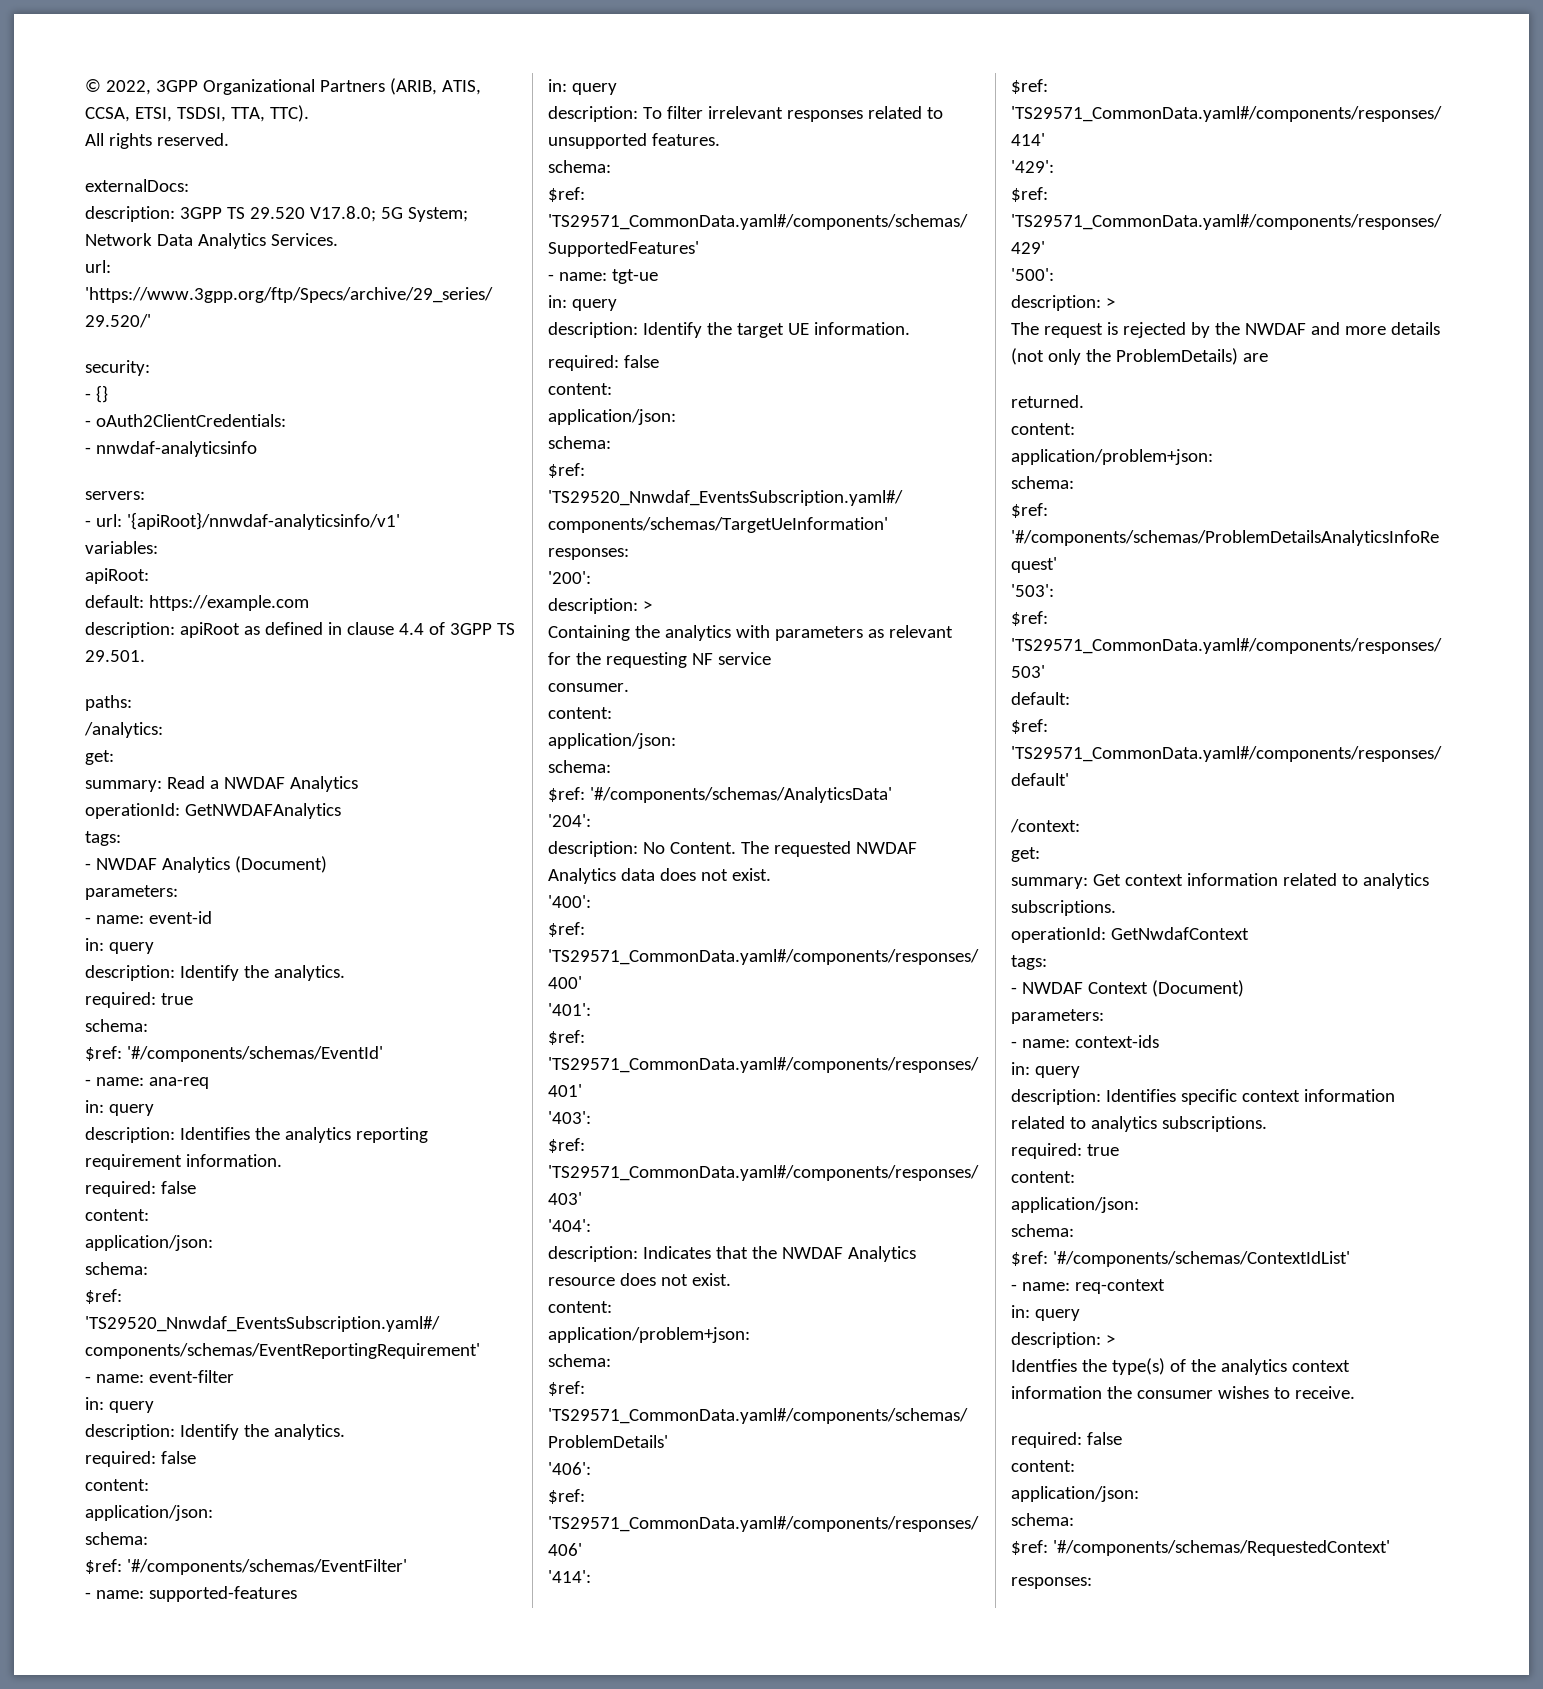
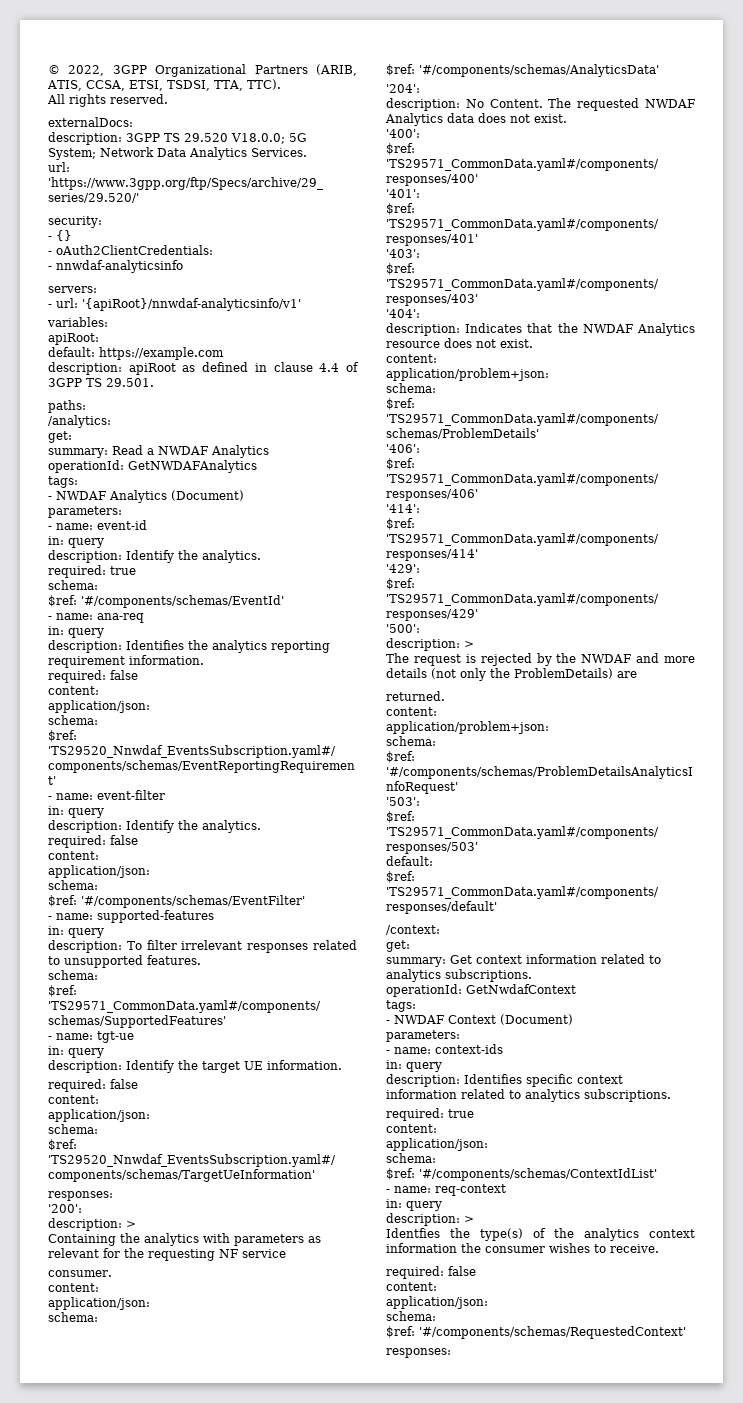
- description: 3GPP TS 29.520 V17.8.0; 5G System; Network Data Analytics Services.
+ description: 3GPP TS 29.520 V18.0.0; 5G System; Network Data Analytics Services.

